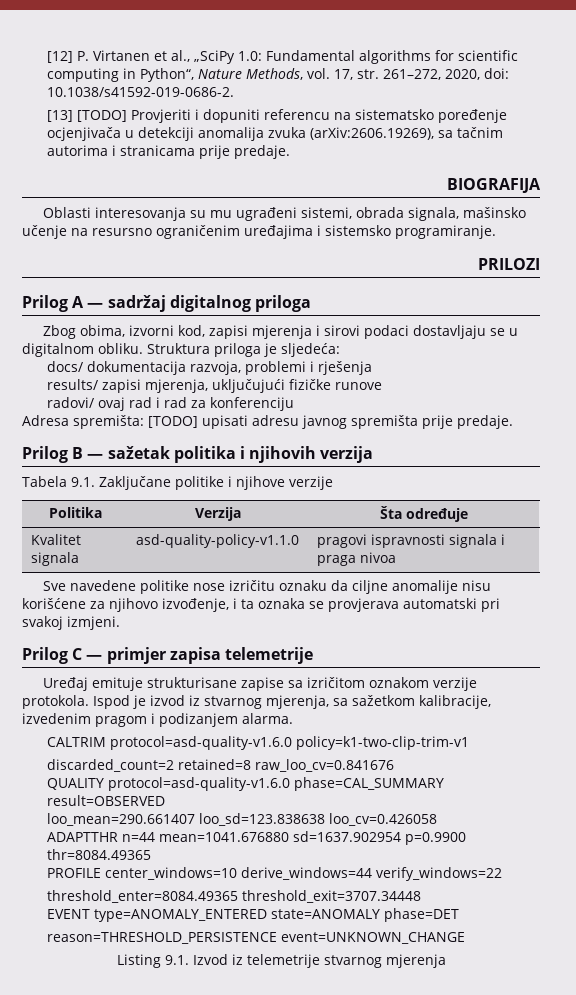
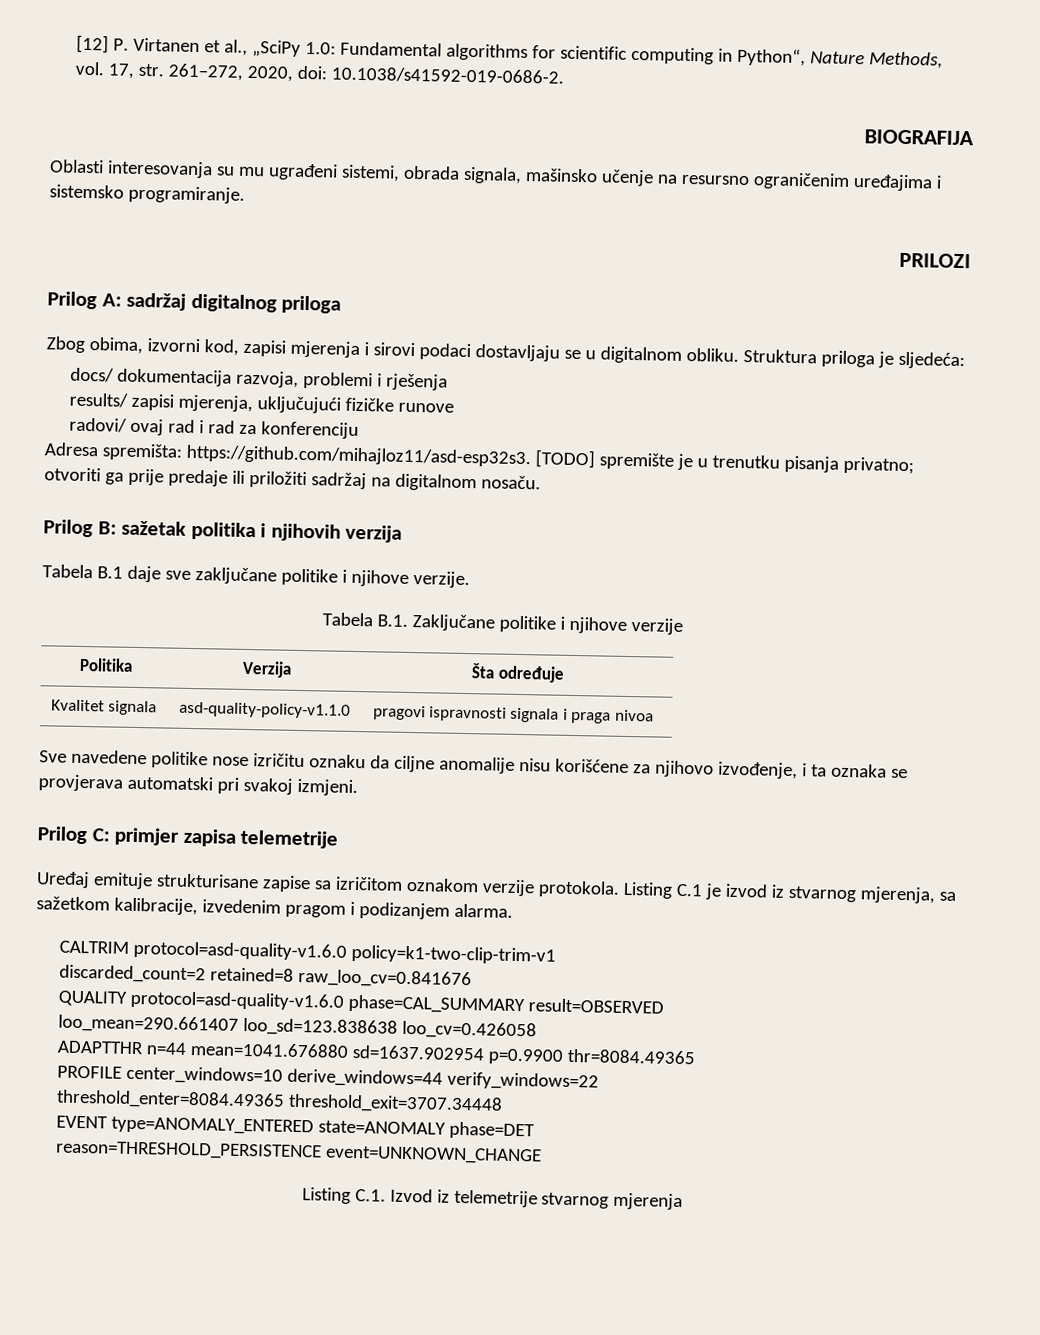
- [13] [TODO] Provjeriti i dopuniti referencu na sistematsko poređenje ocjenjivača u detekciji anomalija zvuka (arXiv:2606.19269), sa tačnim autorima i stranicama prije predaje.
- Prilog A — sadržaj digitalnog priloga
+ Prilog A: sadržaj digitalnog priloga
- Adresa spremišta: [TODO] upisati adresu javnog spremišta prije predaje.
- Prilog B — sažetak politika i njihovih verzija
+ Adresa spremišta: https://github.com/mihajloz11/asd-esp32s3. [TODO] spremište je u trenutku pisanja privatno; otvoriti ga prije predaje ili priložiti sadržaj na digitalnom nosaču.
+ Prilog B: sažetak politika i njihovih verzija
- Tabela 9.1. Zaključane politike i njihove verzije
+ Tabela B.1 daje sve zaključane politike i njihove verzije.
+ Tabela B.1. Zaključane politike i njihove verzije
- Prilog C — primjer zapisa telemetrije
+ Prilog C: primjer zapisa telemetrije
- Ispod je izvod iz stvarnog mjerenja, sa sažetkom kalibracije, izvedenim pragom i podizanjem alarma.
+ Listing C.1 je izvod iz stvarnog mjerenja, sa sažetkom kalibracije, izvedenim pragom i podizanjem alarma.
- Listing 9.1. Izvod iz telemetrije stvarnog mjerenja
+ Listing C.1. Izvod iz telemetrije stvarnog mjerenja

